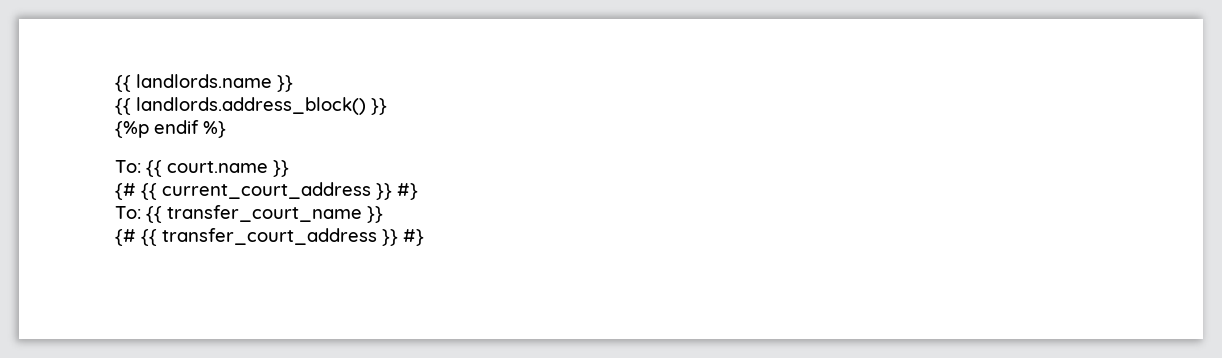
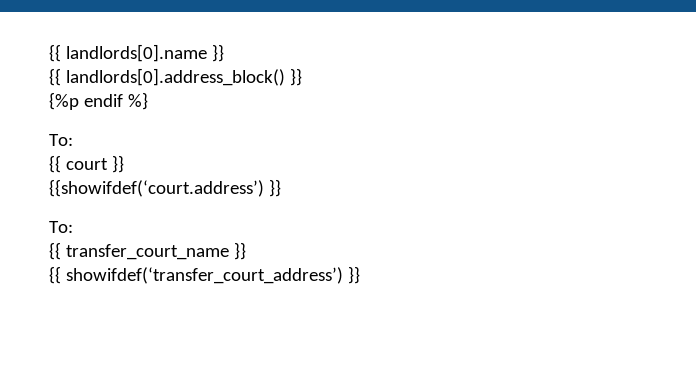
- {{ landlords.name }}
- {{ landlords.address_block() }}
+ {{ landlords[0].name }}
+ {{ landlords[0].address_block() }}
  {%p endif %}
- To: {{ court.name }}
- {# {{ current_court_address }} #}
- To: {{ transfer_court_name }}
+ To:
+ {{ court }}
+ {{showifdef(‘court.address’) }}
+ To:
+ {{ transfer_court_name }}
- {# {{ transfer_court_address }} #}
+ {{ showifdef(‘transfer_court_address’) }}

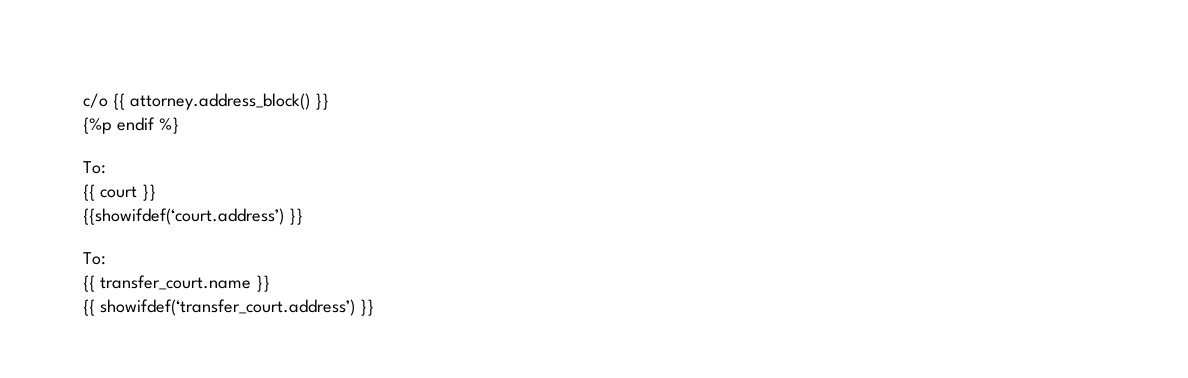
- {{ landlords[0].name }}
- {{ landlords[0].address_block() }}
+ c/o {{ attorney.address_block() }}
- {{ transfer_court_name }}
- {{ showifdef(‘transfer_court_address’) }}
+ {{ transfer_court.name }}
+ {{ showifdef(‘transfer_court.address’) }}

